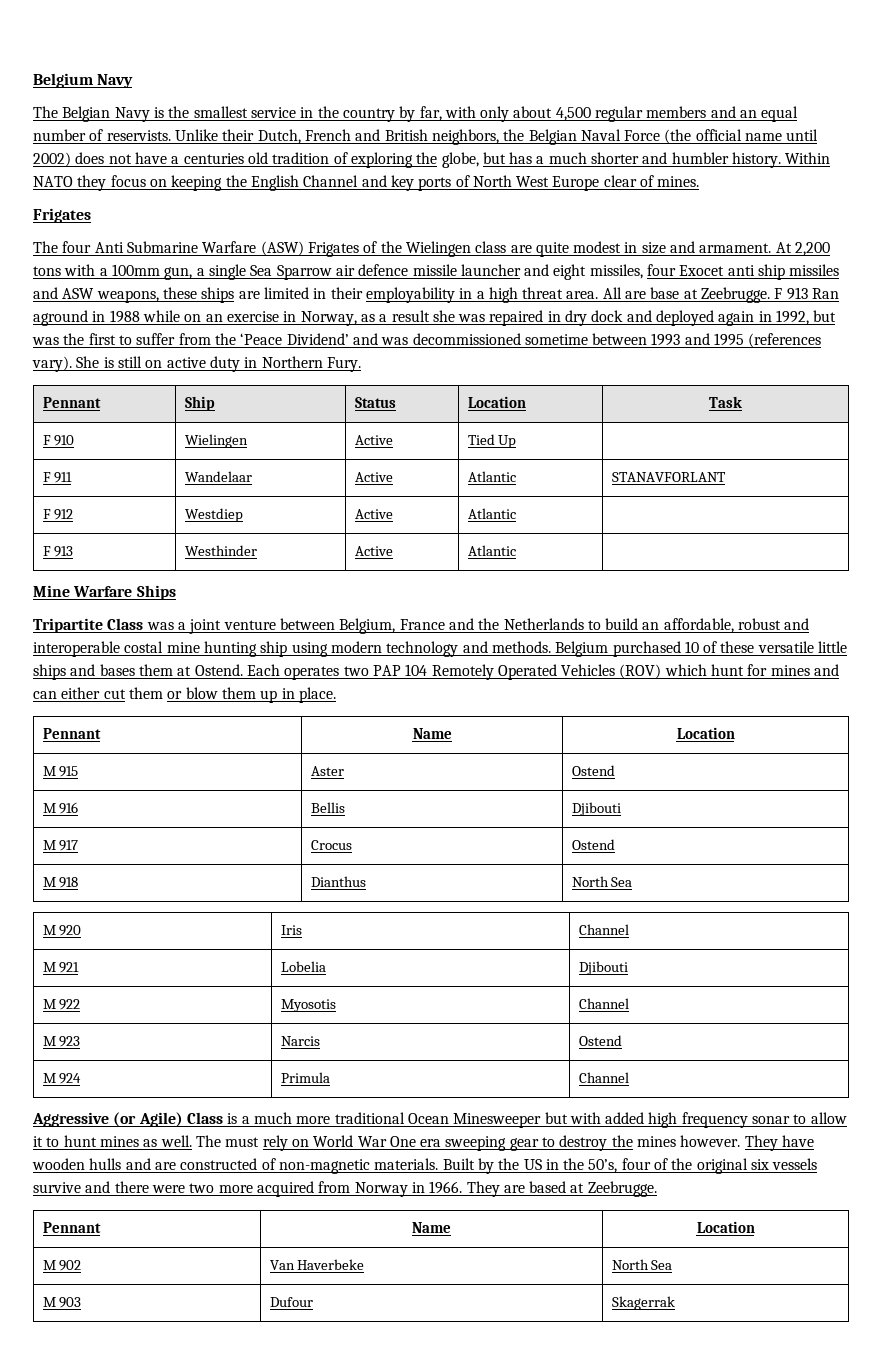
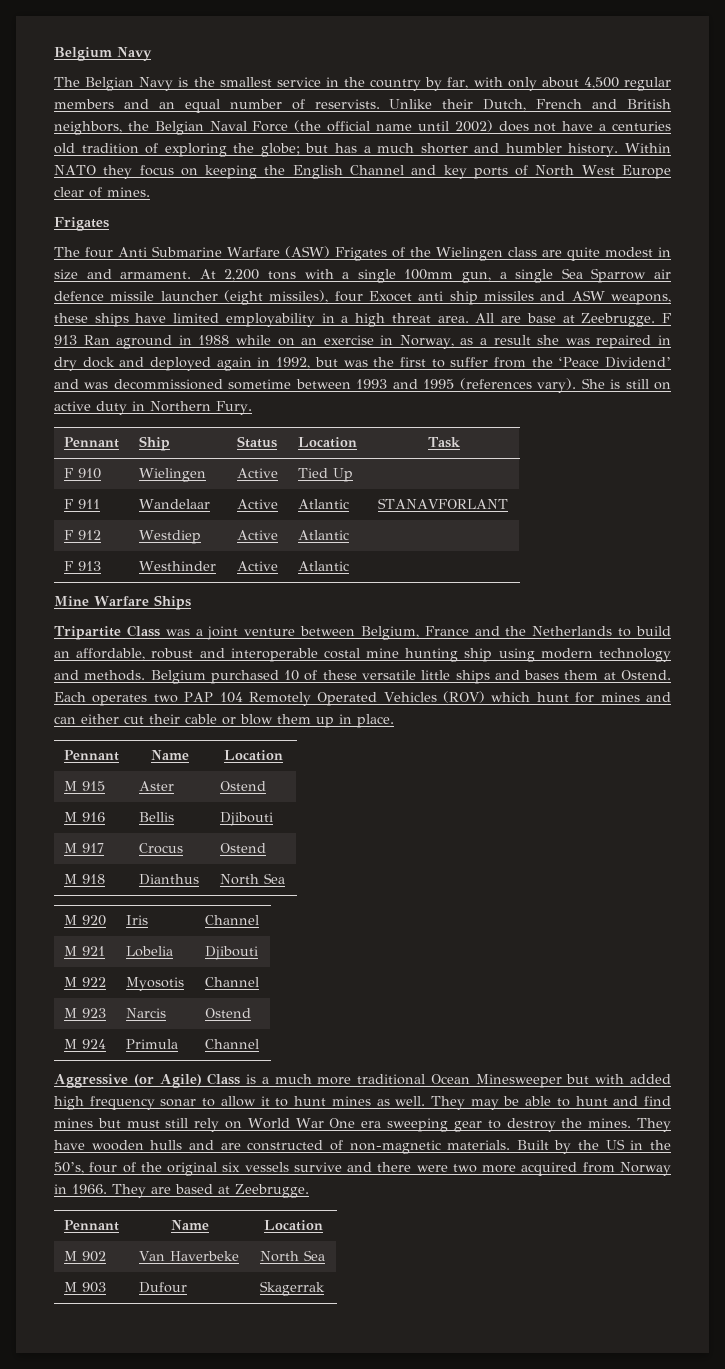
- Unlike their Dutch, French and British neighbors, the Belgian Naval Force (the official name until 2002) does not have a centuries old tradition of exploring the globe, but has a much shorter and humbler history.
+ Unlike their Dutch, French and British neighbors, the Belgian Naval Force (the official name until 2002) does not have a centuries old tradition of exploring the globe; but has a much shorter and humbler history.
- At 2,200 tons with a 100mm gun, a single Sea Sparrow air defence missile launcher and eight missiles, four Exocet anti ship missiles and ASW weapons, these ships are limited in their employability in a high threat area.
+ At 2,200 tons with a single 100mm gun, a single Sea Sparrow air defence missile launcher (eight missiles), four Exocet anti ship missiles and ASW weapons, these ships have limited employability in a high threat area.
- Each operates two PAP 104 Remotely Operated Vehicles (ROV) which hunt for mines and can either cut them or blow them up in place.
+ Each operates two PAP 104 Remotely Operated Vehicles (ROV) which hunt for mines and can either cut their cable or blow them up in place.
- The must rely on World War One era sweeping gear to destroy the mines however.
+ They may be able to hunt and find mines but must still rely on World War One era sweeping gear to destroy the mines.

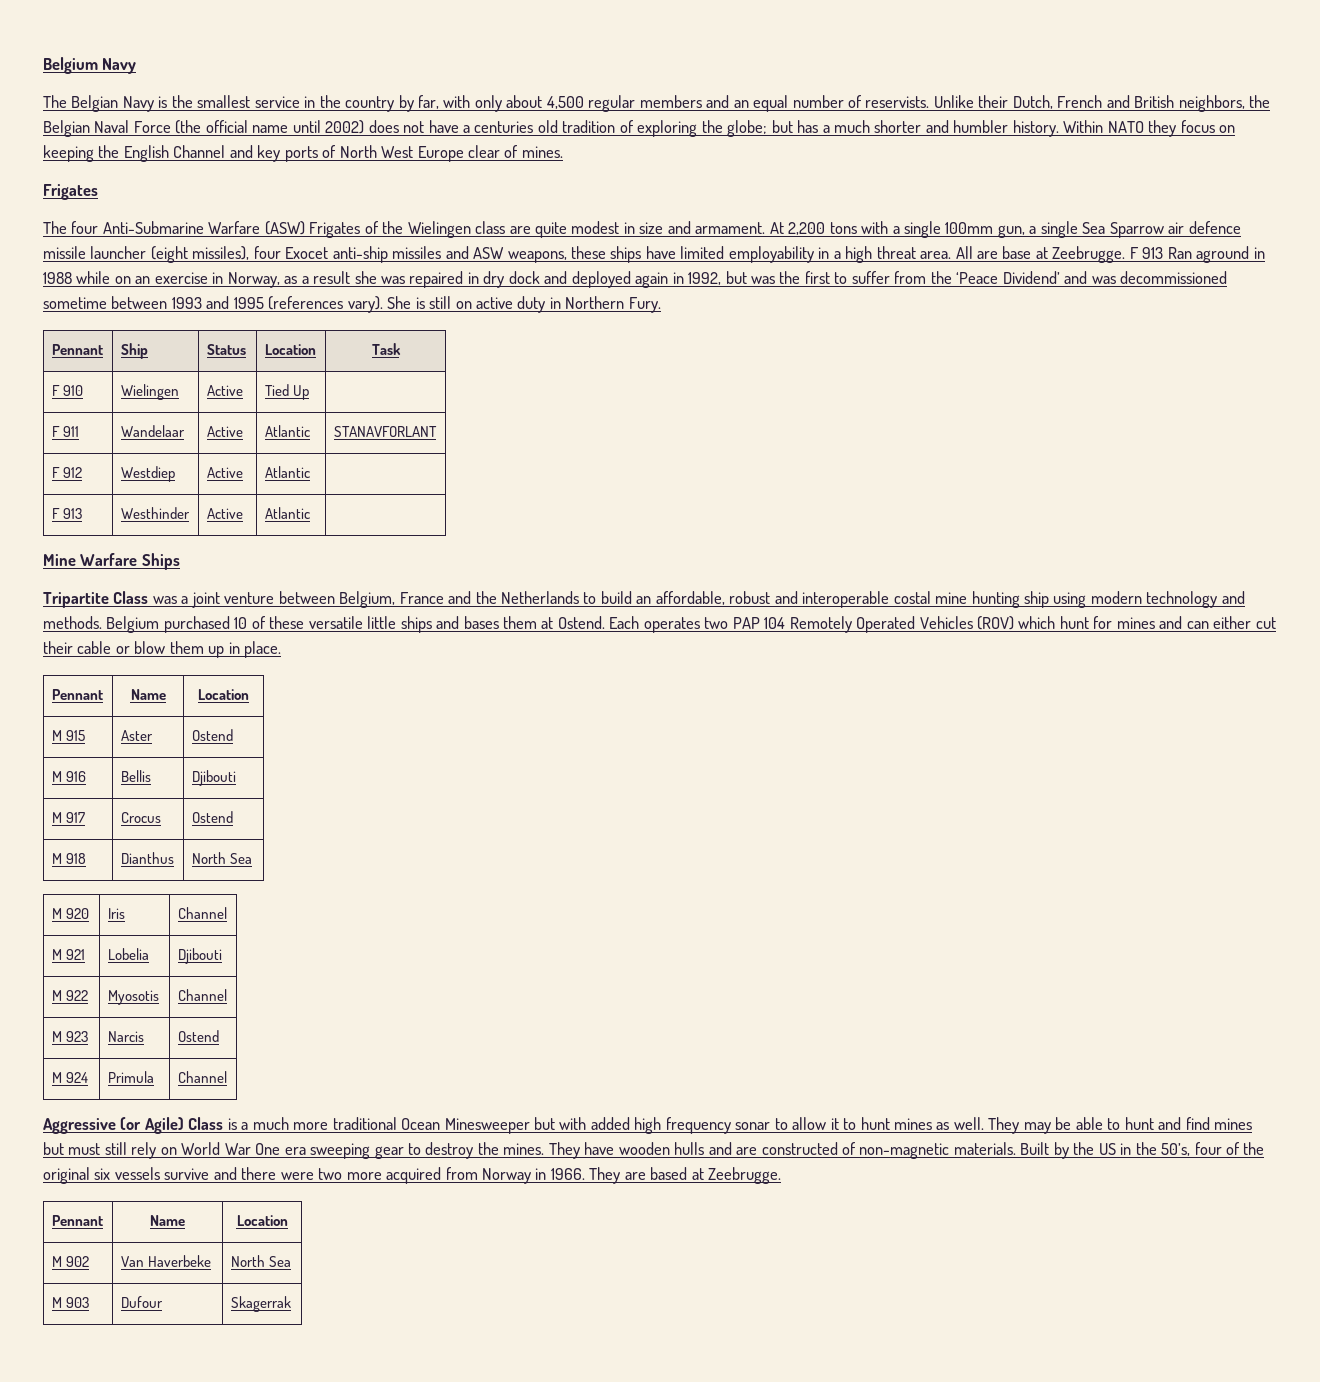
- The four Anti Submarine Warfare (ASW) Frigates of the Wielingen class are quite modest in size and armament.
+ The four Anti-Submarine Warfare (ASW) Frigates of the Wielingen class are quite modest in size and armament.
- At 2,200 tons with a single 100mm gun, a single Sea Sparrow air defence missile launcher (eight missiles), four Exocet anti ship missiles and ASW weapons, these ships have limited employability in a high threat area.
+ At 2,200 tons with a single 100mm gun, a single Sea Sparrow air defence missile launcher (eight missiles), four Exocet anti-ship missiles and ASW weapons, these ships have limited employability in a high threat area.

